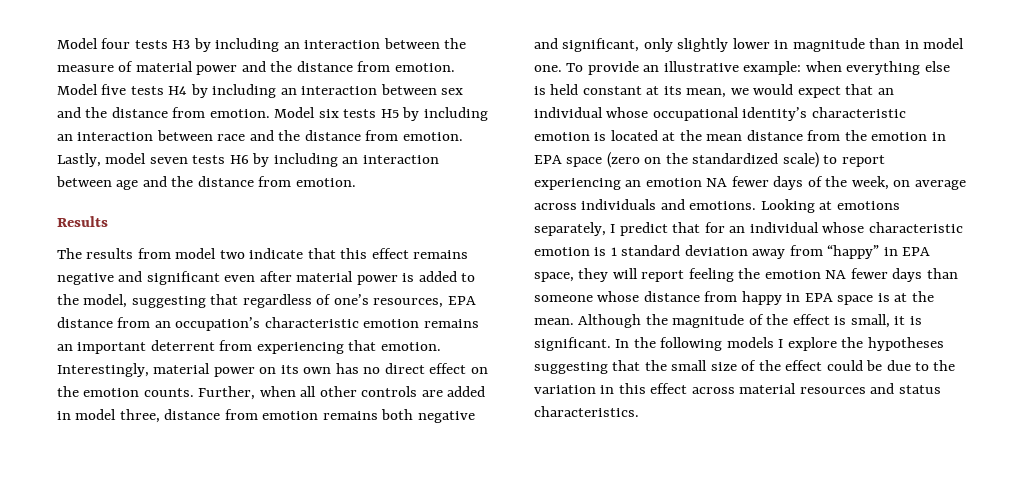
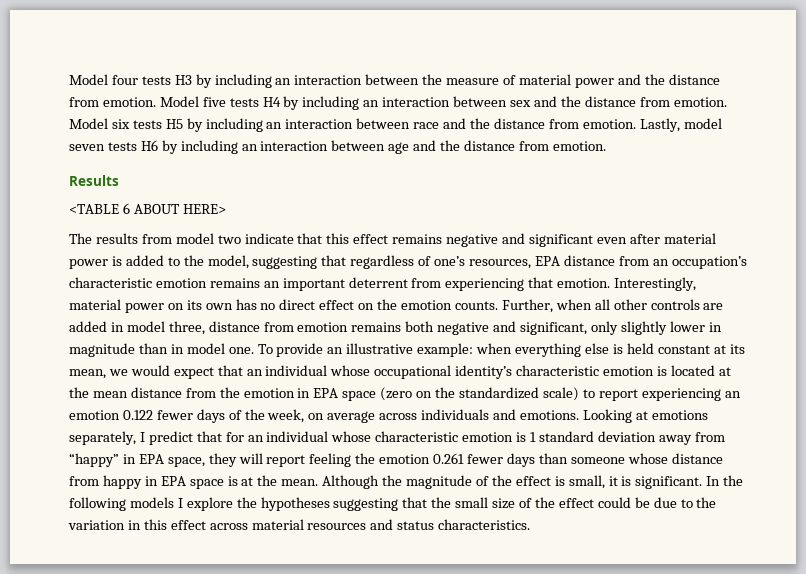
+ <TABLE 6 ABOUT HERE>
- To provide an illustrative example: when everything else is held constant at its mean, we would expect that an individual whose occupational identity’s characteristic emotion is located at the mean distance from the emotion in EPA space (zero on the standardized scale) to report experiencing an emotion NA fewer days of the week, on average across individuals and emotions.
+ To provide an illustrative example: when everything else is held constant at its mean, we would expect that an individual whose occupational identity’s characteristic emotion is located at the mean distance from the emotion in EPA space (zero on the standardized scale) to report experiencing an emotion 0.122 fewer days of the week, on average across individuals and emotions.
- Looking at emotions separately, I predict that for an individual whose characteristic emotion is 1 standard deviation away from “happy” in EPA space, they will report feeling the emotion NA fewer days than someone whose distance from happy in EPA space is at the mean.
+ Looking at emotions separately, I predict that for an individual whose characteristic emotion is 1 standard deviation away from “happy” in EPA space, they will report feeling the emotion 0.261 fewer days than someone whose distance from happy in EPA space is at the mean.

